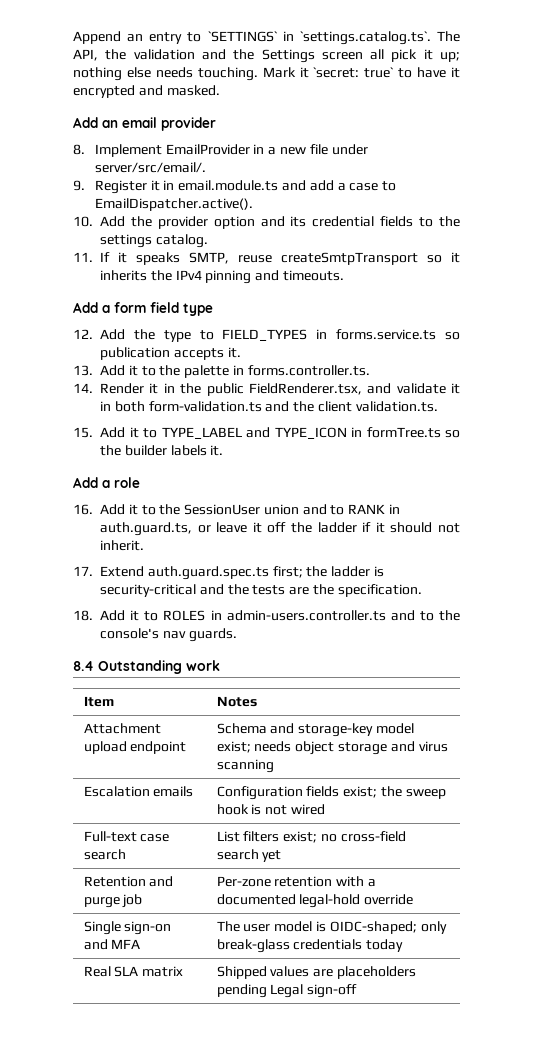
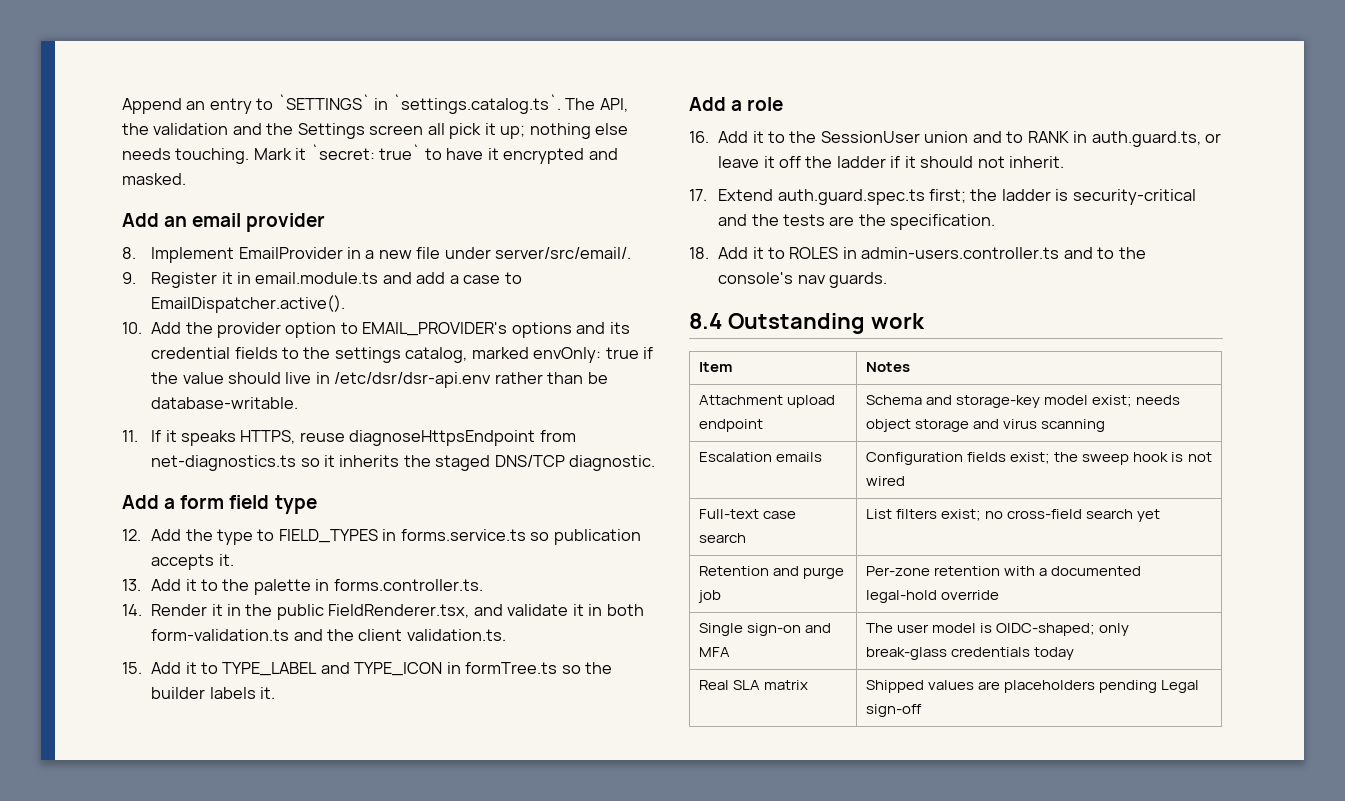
- 10. Add the provider option and its credential fields to the settings catalog.
- 11. If it speaks SMTP, reuse createSmtpTransport so it inherits the IPv4 pinning and timeouts.
+ 10. Add the provider option to EMAIL_PROVIDER's options and its credential fields to the settings catalog, marked envOnly: true if the value should live in /etc/dsr/dsr-api.env rather than be database-writable.
+ 11. If it speaks HTTPS, reuse diagnoseHttpsEndpoint from net-diagnostics.ts so it inherits the staged DNS/TCP diagnostic.

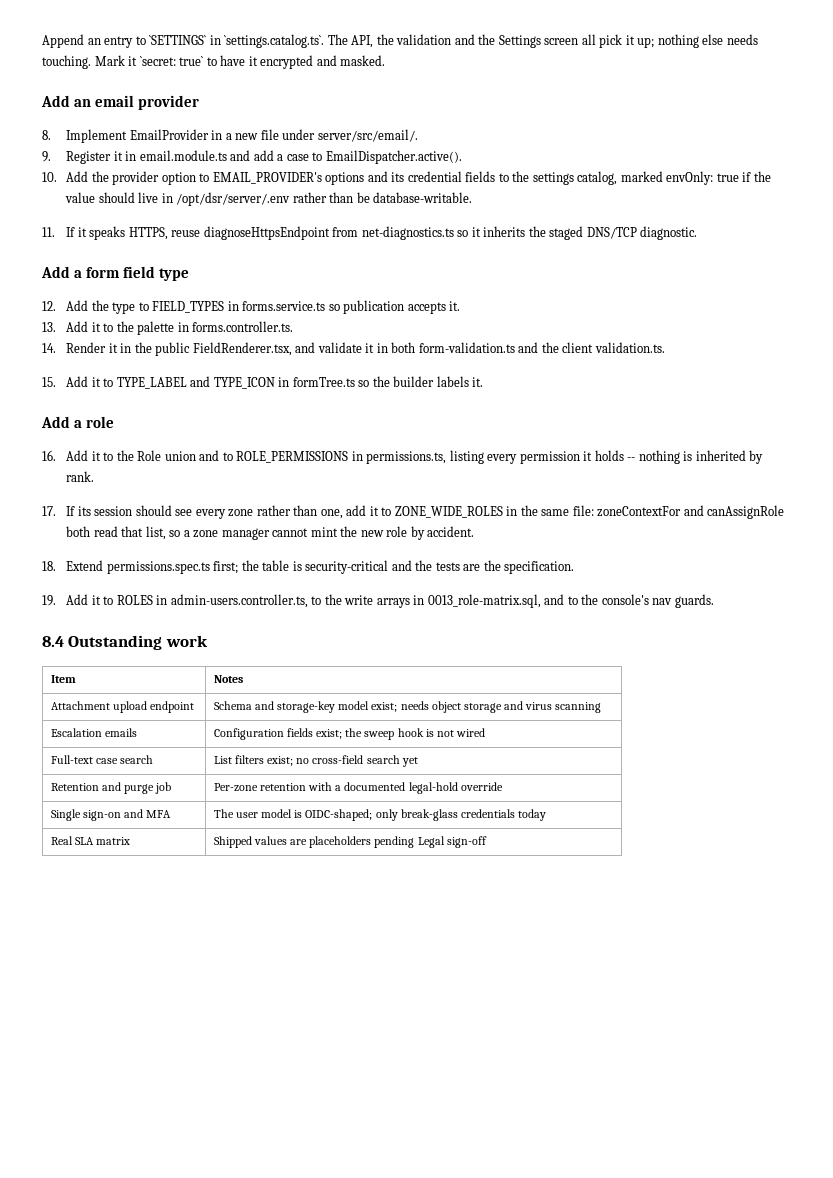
- 10. Add the provider option to EMAIL_PROVIDER's options and its credential fields to the settings catalog, marked envOnly: true if the value should live in /etc/dsr/dsr-api.env rather than be database-writable.
+ 10. Add the provider option to EMAIL_PROVIDER's options and its credential fields to the settings catalog, marked envOnly: true if the value should live in /opt/dsr/server/.env rather than be database-writable.
- 16. Add it to the SessionUser union and to RANK in auth.guard.ts, or leave it off the ladder if it should not inherit.
- 17. Extend auth.guard.spec.ts first; the ladder is security-critical and the tests are the specification.
+ 16. Add it to the Role union and to ROLE_PERMISSIONS in permissions.ts, listing every permission it holds -- nothing is inherited by rank.
+ 17. If its session should see every zone rather than one, add it to ZONE_WIDE_ROLES in the same file: zoneContextFor and canAssignRole both read that list, so a zone manager cannot mint the new role by accident.
+ 18. Extend permissions.spec.ts first; the table is security-critical and the tests are the specification.
- 18. Add it to ROLES in admin-users.controller.ts and to the console's nav guards.
+ 19. Add it to ROLES in admin-users.controller.ts, to the write arrays in 0013_role-matrix.sql, and to the console's nav guards.

